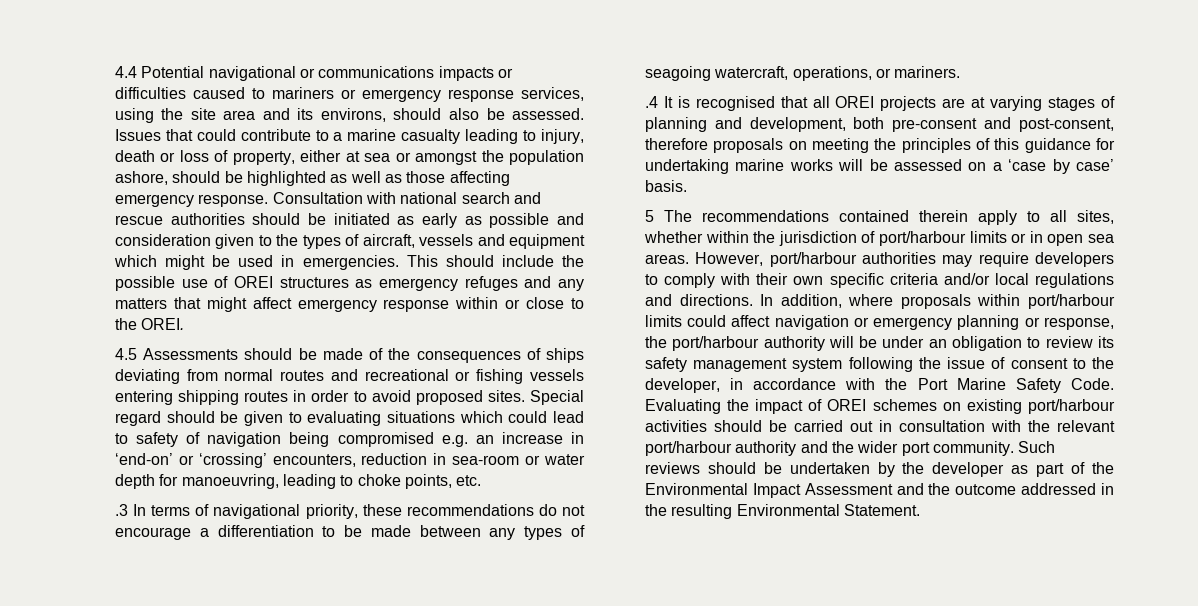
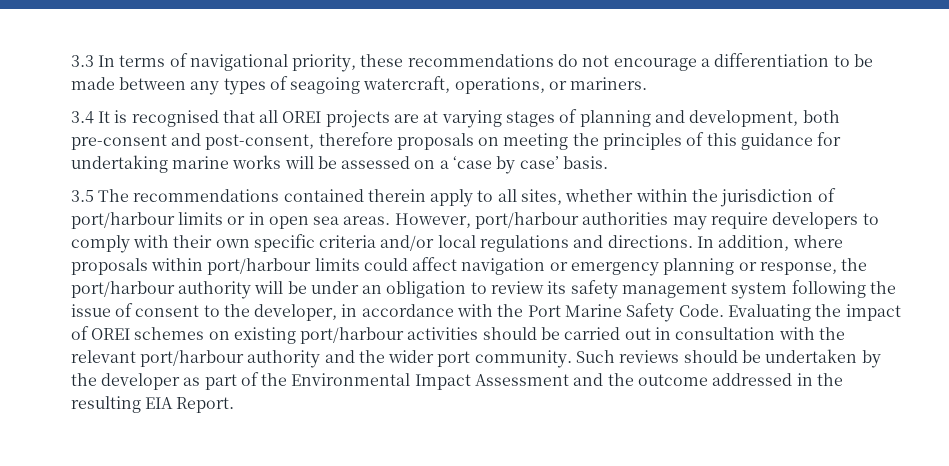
- 4.4 Potential navigational or communications impacts or difficulties caused to mariners or emergency response services, using the site area and its environs, should also be assessed. Issues that could contribute to a marine casualty leading to injury, death or loss of property, either at sea or amongst the population ashore, should be highlighted as well as those affecting emergency response. Consultation with national search and rescue authorities should be initiated as early as possible and consideration given to the types of aircraft, vessels and equipment which might be used in emergencies. This should include the possible use of OREI structures as emergency refuges and any matters that might affect emergency response within or close to the OREI.
- 4.5 Assessments should be made of the consequences of ships deviating from normal routes and recreational or fishing vessels entering shipping routes in order to avoid proposed sites. Special regard should be given to evaluating situations which could lead to safety of navigation being compromised e.g. an increase in ‘end-on’ or ‘crossing’ encounters, reduction in sea-room or water depth for manoeuvring, leading to choke points, etc.
- .3 In terms of navigational priority, these recommendations do not encourage a differentiation to be made between any types of seagoing watercraft, operations, or mariners.
+ 3.3 In terms of navigational priority, these recommendations do not encourage a differentiation to be made between any types of seagoing watercraft, operations, or mariners.
- .4 It is recognised that all OREI projects are at varying stages of planning and development, both pre-consent and post-consent, therefore proposals on meeting the principles of this guidance for undertaking marine works will be assessed on a ‘case by case’ basis.
+ 3.4 It is recognised that all OREI projects are at varying stages of planning and development, both pre-consent and post-consent, therefore proposals on meeting the principles of this guidance for undertaking marine works will be assessed on a ‘case by case’ basis.
- 5 The recommendations contained therein apply to all sites, whether within the jurisdiction of port/harbour limits or in open sea areas.
+ 3.5 The recommendations contained therein apply to all sites, whether within the jurisdiction of port/harbour limits or in open sea areas.
- Such reviews should be undertaken by the developer as part of the Environmental Impact Assessment and the outcome addressed in the resulting Environmental Statement.
+ Such reviews should be undertaken by the developer as part of the Environmental Impact Assessment and the outcome addressed in the resulting EIA Report.

